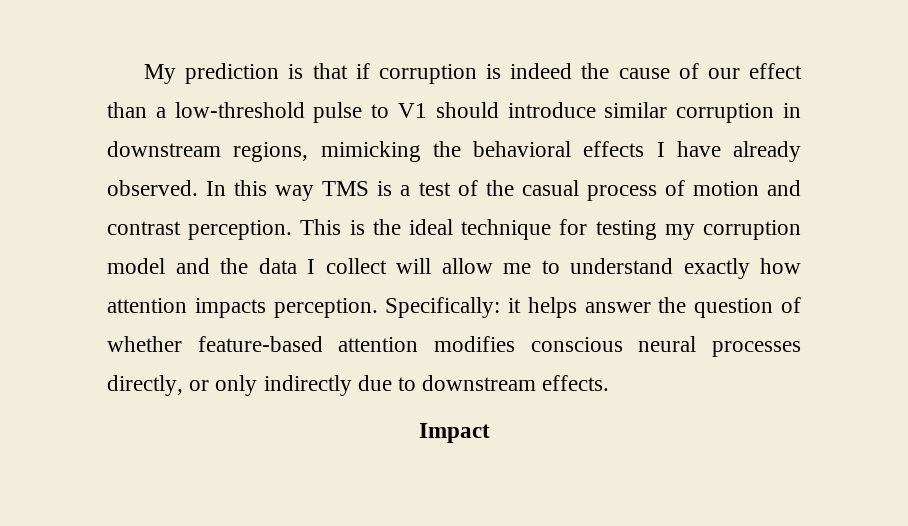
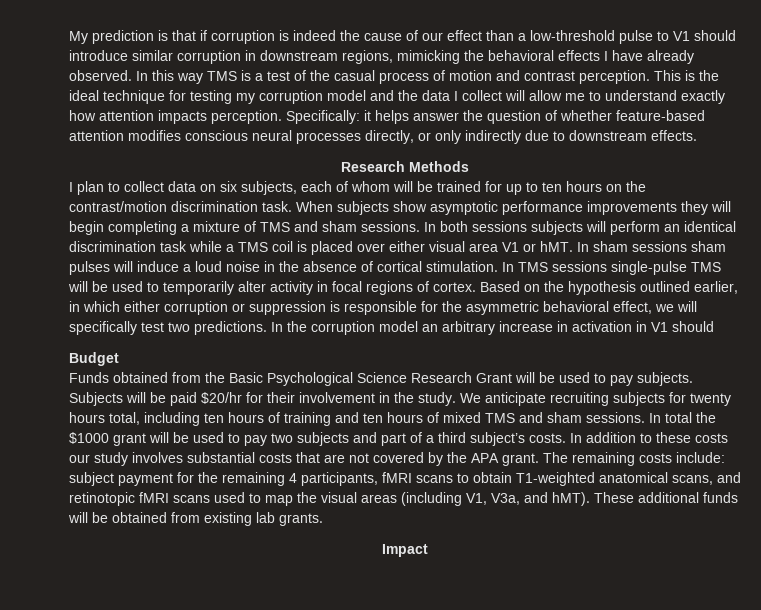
+ Research Methods
+ I plan to collect data on six subjects, each of whom will be trained for up to ten hours on the contrast/motion discrimination task. When subjects show asymptotic performance improvements they will begin completing a mixture of TMS and sham sessions. In both sessions subjects will perform an identical discrimination task while a TMS coil is placed over either visual area V1 or hMT. In sham sessions sham pulses will induce a loud noise in the absence of cortical stimulation. In TMS sessions single-pulse TMS will be used to temporarily alter activity in focal regions of cortex. Based on the hypothesis outlined earlier, in which either corruption or suppression is responsible for the asymmetric behavioral effect, we will specifically test two predictions. In the corruption model an arbitrary increase in activation in V1 should
+ Budget
+ Funds obtained from the Basic Psychological Science Research Grant will be used to pay subjects. Subjects will be paid $20/hr for their involvement in the study. We anticipate recruiting subjects for twenty hours total, including ten hours of training and ten hours of mixed TMS and sham sessions. In total the $1000 grant will be used to pay two subjects and part of a third subject’s costs. In addition to these costs our study involves substantial costs that are not covered by the APA grant. The remaining costs include: subject payment for the remaining 4 participants, fMRI scans to obtain T1-weighted anatomical scans, and retinotopic fMRI scans used to map the visual areas (including V1, V3a, and hMT). These additional funds will be obtained from existing lab grants.

